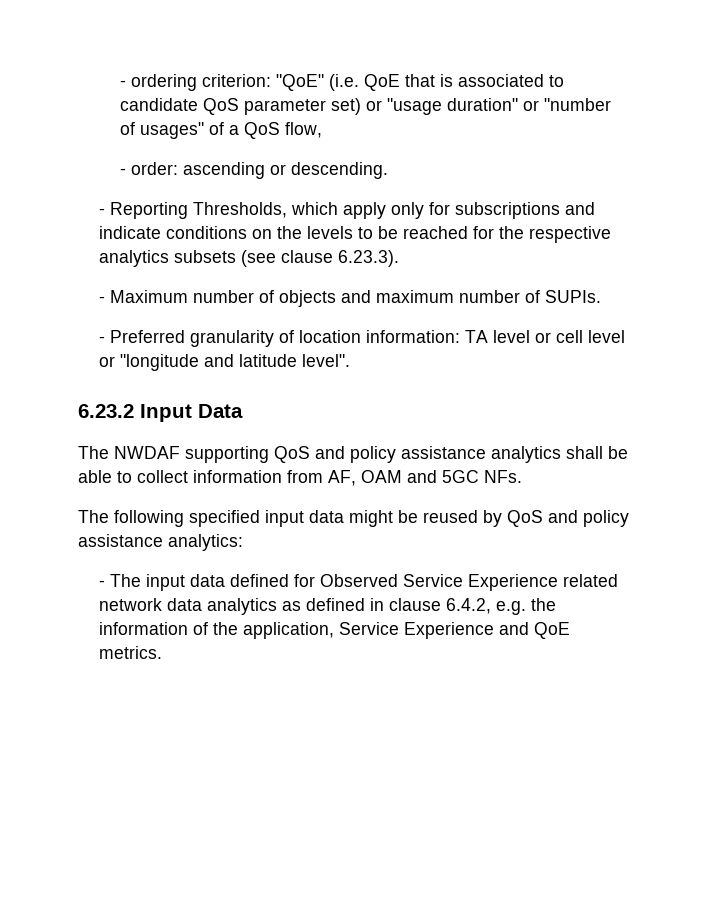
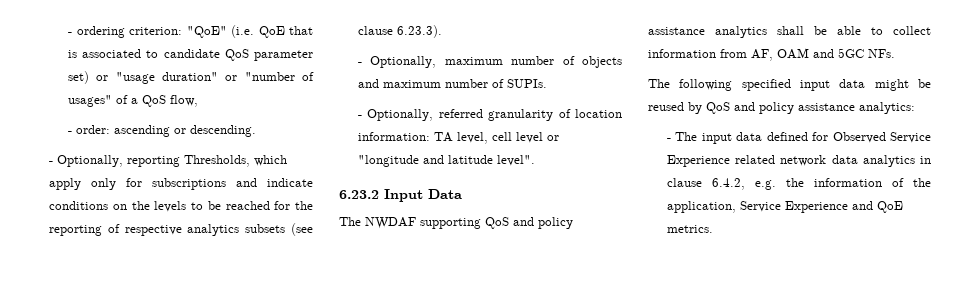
- - Reporting Thresholds, which apply only for subscriptions and indicate conditions on the levels to be reached for the respective analytics subsets (see clause 6.23.3).
+ - Optionally, reporting Thresholds, which apply only for subscriptions and indicate conditions on the levels to be reached for the reporting of respective analytics subsets (see clause 6.23.3).
- - Maximum number of objects and maximum number of SUPIs.
+ - Optionally, maximum number of objects and maximum number of SUPIs.
- - Preferred granularity of location information: TA level or cell level or "longitude and latitude level".
+ - Optionally, referred granularity of location information: TA level, cell level or "longitude and latitude level".
- - The input data defined for Observed Service Experience related network data analytics as defined in clause 6.4.2, e.g. the information of the application, Service Experience and QoE metrics.
+ - The input data defined for Observed Service Experience related network data analytics in clause 6.4.2, e.g. the information of the application, Service Experience and QoE metrics.

